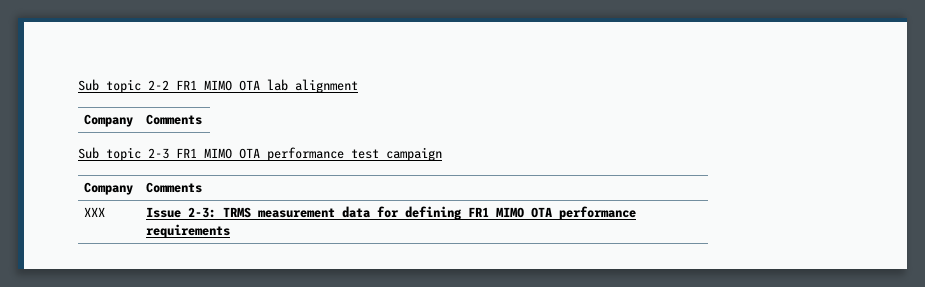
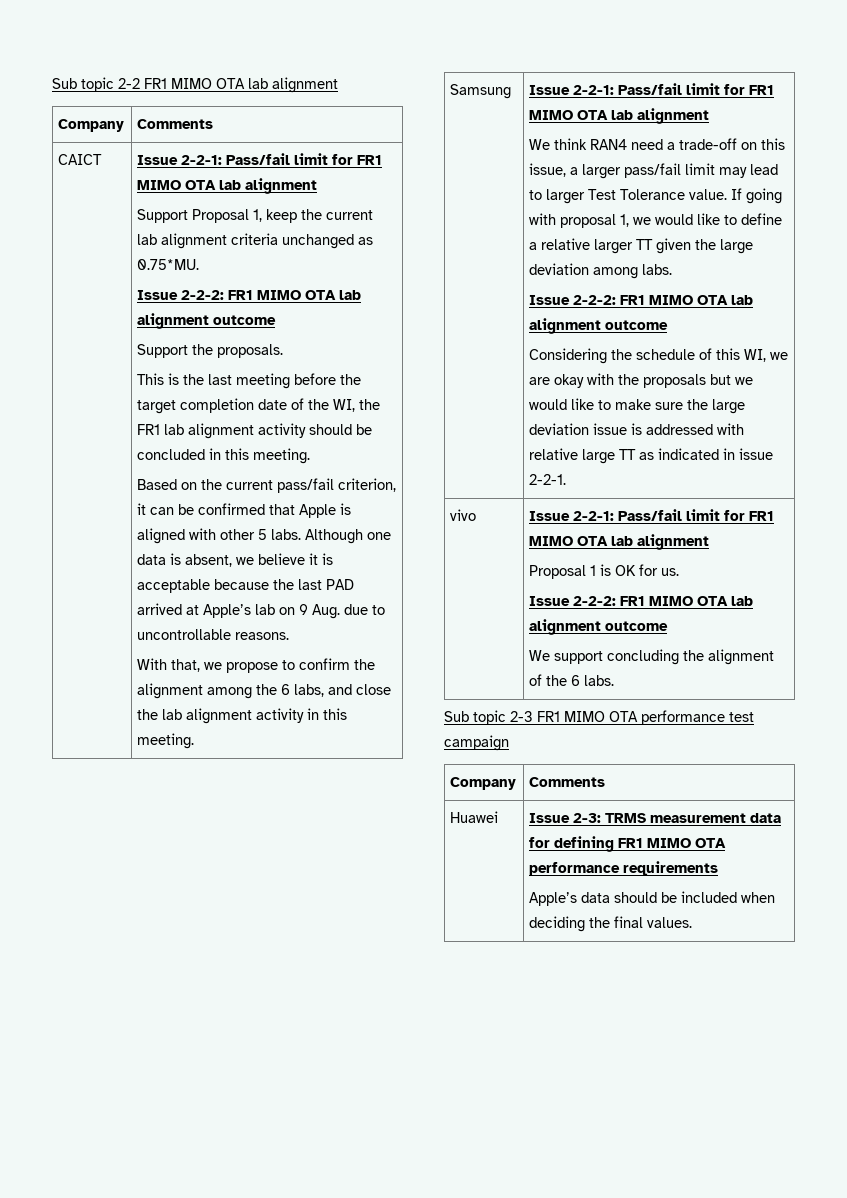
+ CAICT | Issue 2-2-1: Pass/fail limit for FR1 MIMO OTA lab alignment
+ Support Proposal 1, keep the current lab alignment criteria unchanged as 0.75*MU.
+ Issue 2-2-2: FR1 MIMO OTA lab alignment outcome
+ Support the proposals.
+ This is the last meeting before the target completion date of the WI, the FR1 lab alignment activity should be concluded in this meeting.
+ Based on the current pass/fail criterion, it can be confirmed that Apple is aligned with other 5 labs. Although one data is absent, we believe it is acceptable because the last PAD arrived at Apple’s lab on 9 Aug. due to uncontrollable reasons.
+ With that, we propose to confirm the alignment among the 6 labs, and close the lab alignment activity in this meeting.
+ Samsung | Issue 2-2-1: Pass/fail limit for FR1 MIMO OTA lab alignment
+ We think RAN4 need a trade-off on this issue, a larger pass/fail limit may lead to larger Test Tolerance value. If going with proposal 1, we would like to define a relative larger TT given the large deviation among labs.
+ Issue 2-2-2: FR1 MIMO OTA lab alignment outcome
+ Considering the schedule of this WI, we are okay with the proposals but we would like to make sure the large deviation issue is addressed with relative large TT as indicated in issue 2-2-1.
+ vivo | Issue 2-2-1: Pass/fail limit for FR1 MIMO OTA lab alignment
+ Proposal 1 is OK for us.
+ Issue 2-2-2: FR1 MIMO OTA lab alignment outcome
+ We support concluding the alignment of the 6 labs.
- XXX | Issue 2-3: TRMS measurement data for defining FR1 MIMO OTA performance requirements
+ Huawei | Issue 2-3: TRMS measurement data for defining FR1 MIMO OTA performance requirements
+ Apple’s data should be included when deciding the final values.

